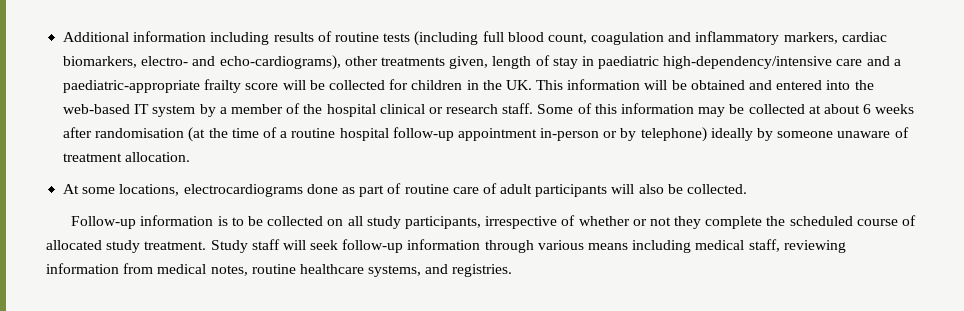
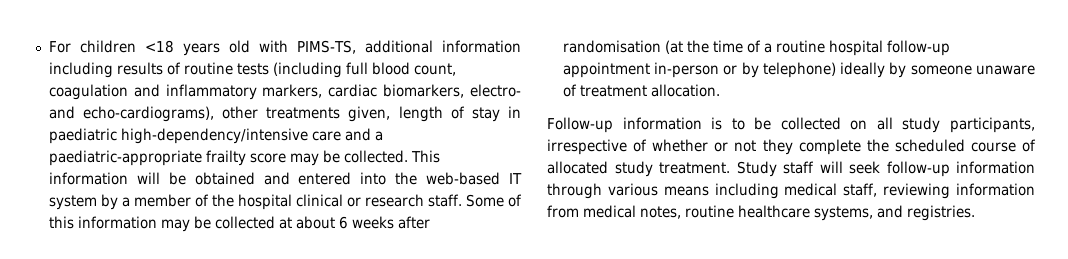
- Additional information including results of routine tests (including full blood count, coagulation and inflammatory markers, cardiac biomarkers, electro- and echo-cardiograms), other treatments given, length of stay in paediatric high-dependency/intensive care and a paediatric-appropriate frailty score will be collected for children in the UK. This information will be obtained and entered into the web-based IT system by a member of the hospital clinical or research staff.
+ For children <18 years old with PIMS-TS, additional information including results of routine tests (including full blood count, coagulation and inflammatory markers, cardiac biomarkers, electro- and echo-cardiograms), other treatments given, length of stay in paediatric high-dependency/intensive care and a paediatric-appropriate frailty score may be collected. This information will be obtained and entered into the web-based IT system by a member of the hospital clinical or research staff.
- At some locations, electrocardiograms done as part of routine care of adult participants will also be collected.

